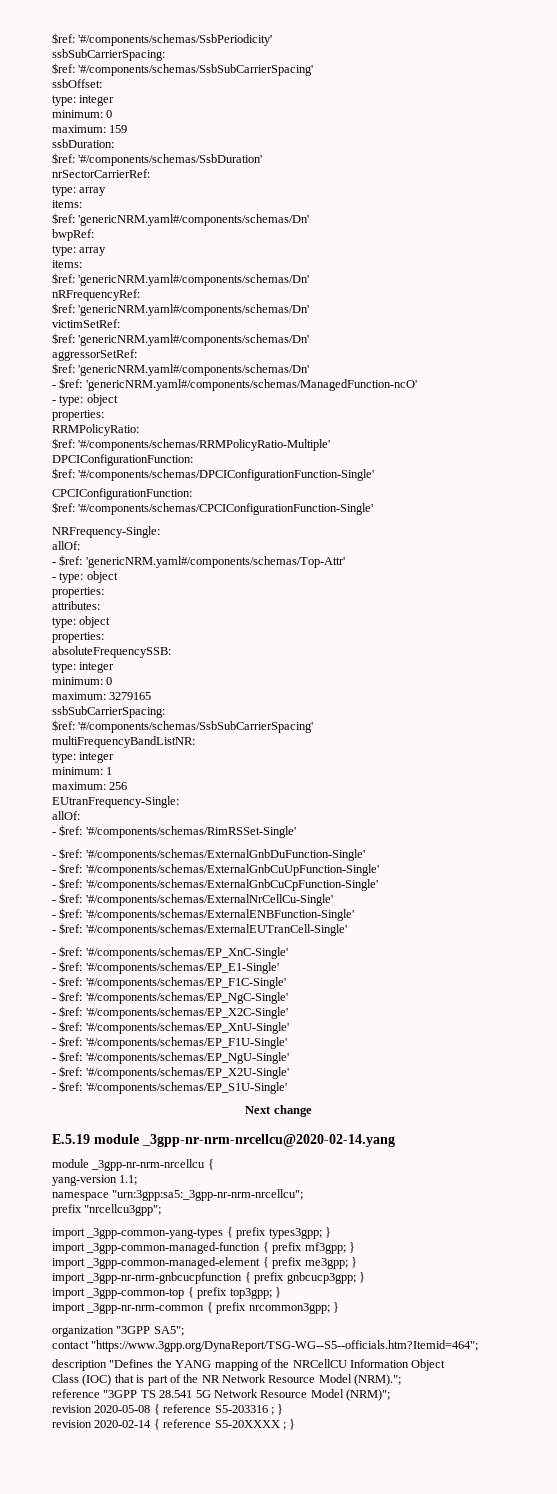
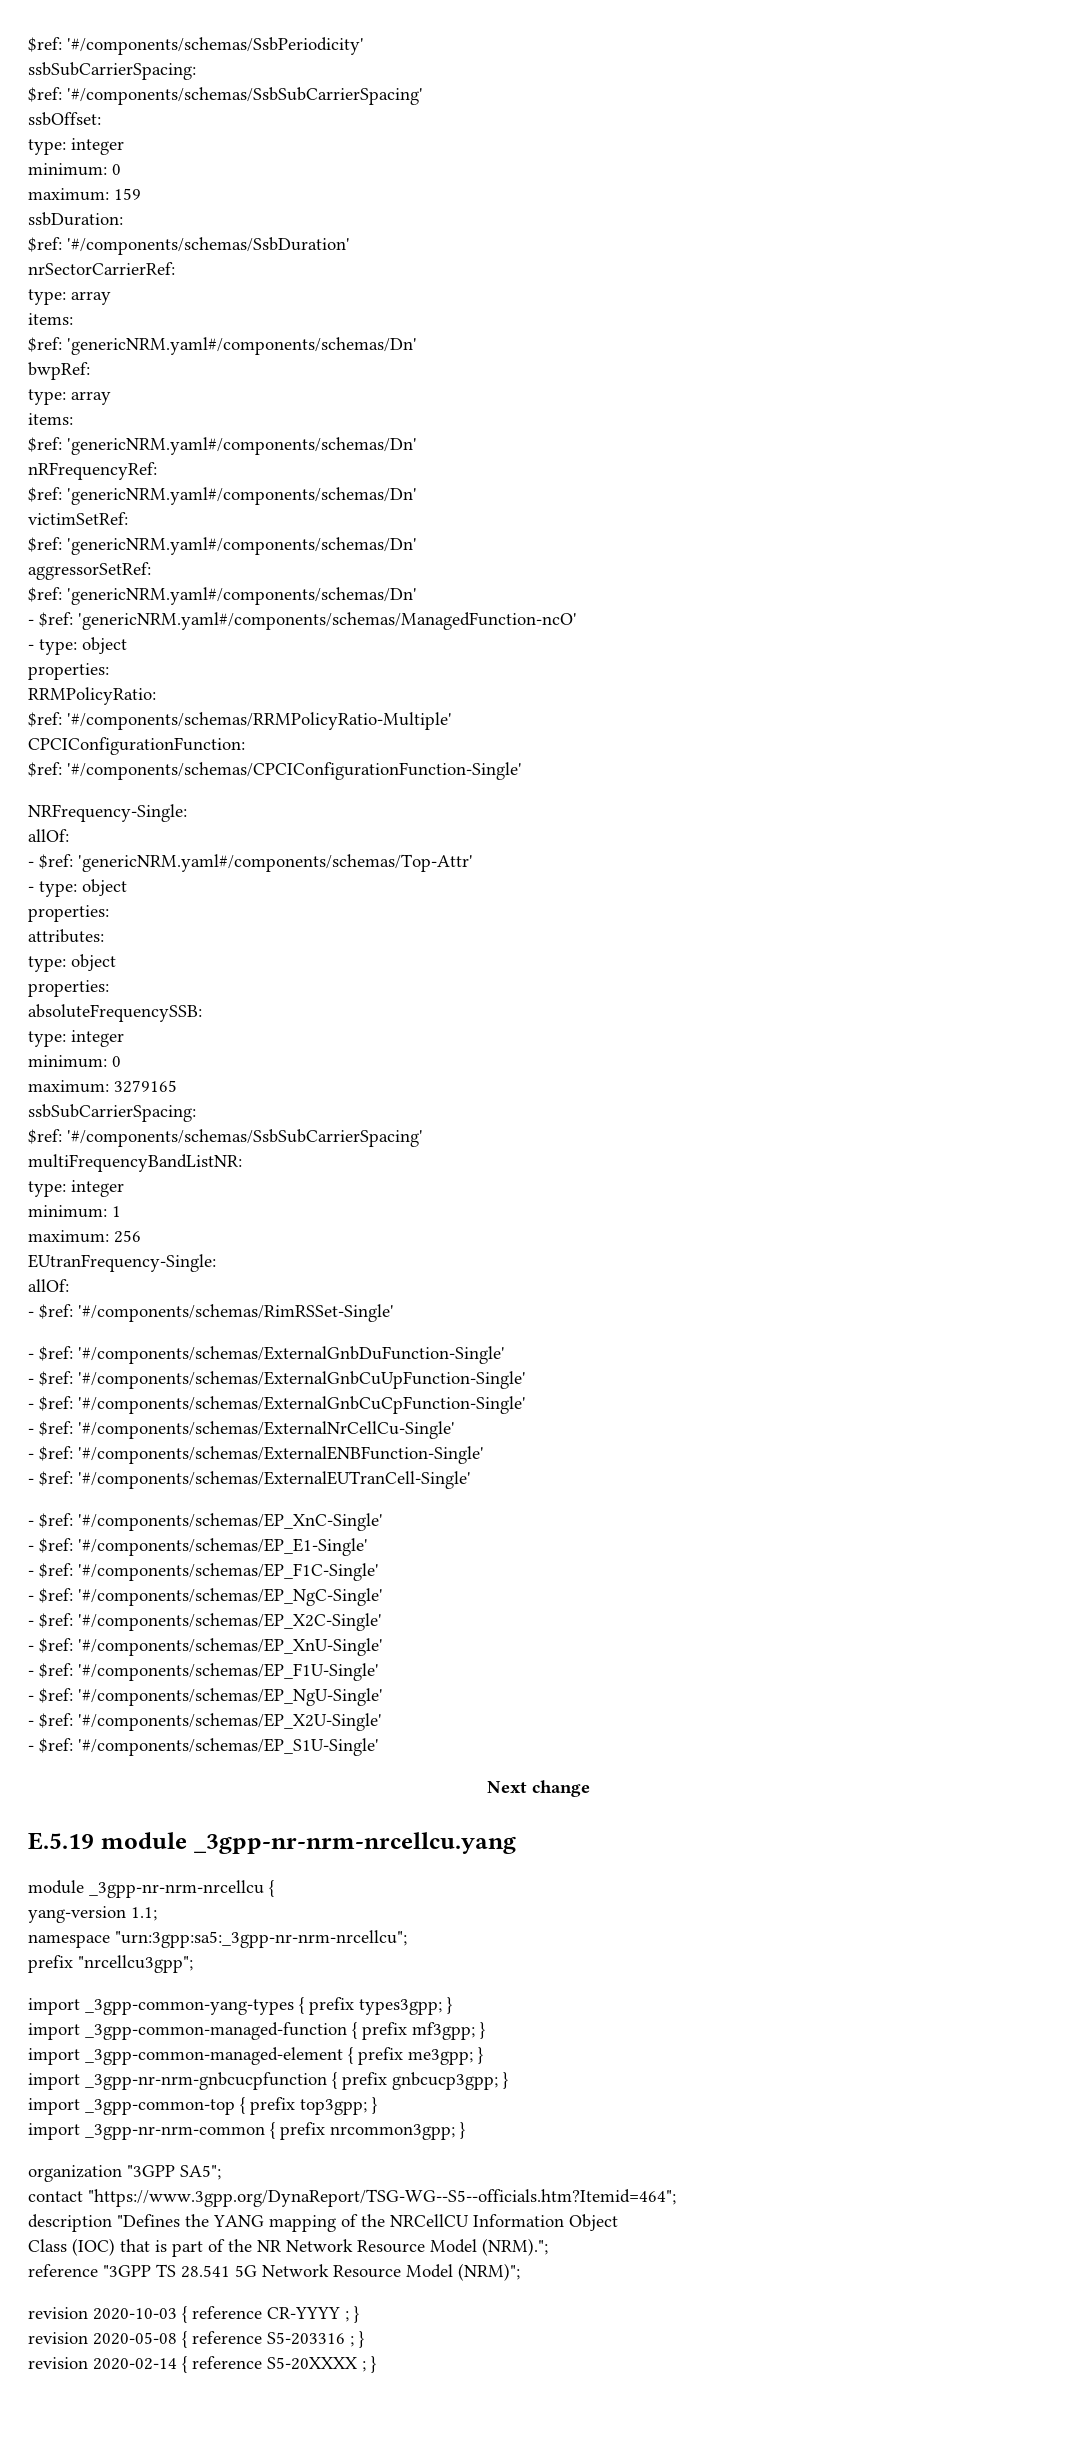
- DPCIConfigurationFunction:
- $ref: '#/components/schemas/DPCIConfigurationFunction-Single'
- E.5.19 module _3gpp-nr-nrm-nrcellcu@2020-02-14.yang
+ E.5.19 module _3gpp-nr-nrm-nrcellcu.yang
+ revision 2020-10-03 { reference CR-YYYY ; }

